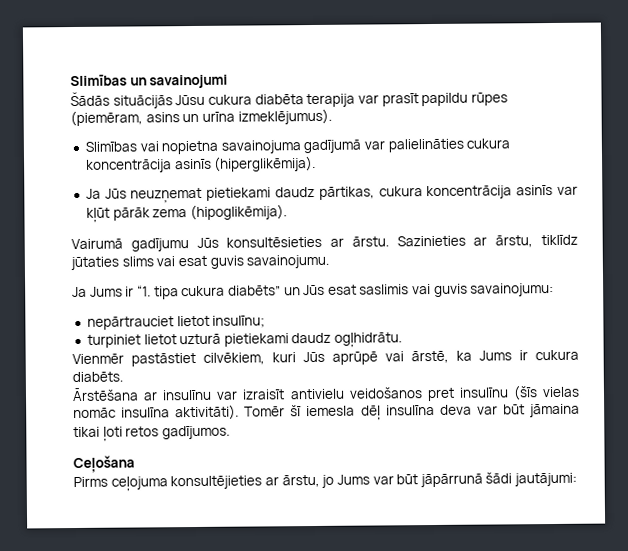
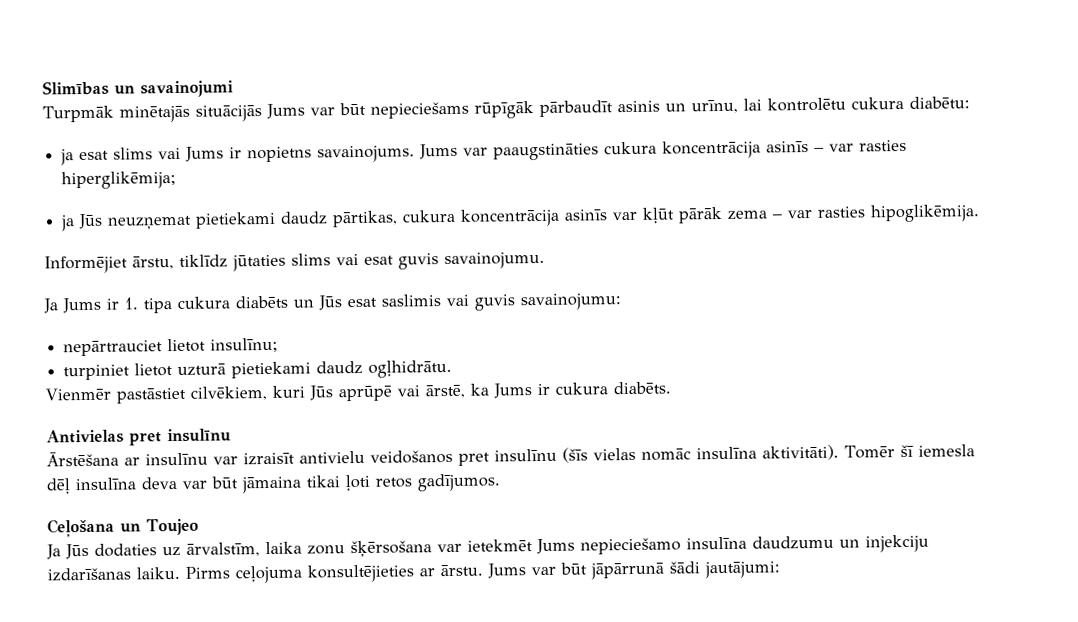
- Šādās situācijās Jūsu cukura diabēta terapija var prasīt papildu rūpes (piemēram, asins un urīna izmeklējumus).
- Slimības vai nopietna savainojuma gadījumā var palielināties cukura koncentrācija asinīs (hiperglikēmija).
- Ja Jūs neuzņemat pietiekami daudz pārtikas, cukura koncentrācija asinīs var kļūt pārāk zema (hipoglikēmija).
- Vairumā gadījumu Jūs konsultēsieties ar ārstu. Sazinieties ar ārstu, tiklīdz jūtaties slims vai esat guvis savainojumu.
+ Turpmāk minētajās situācijās Jums var būt nepieciešams rūpīgāk pārbaudīt asinis un urīnu, lai kontrolētu cukura diabētu:
+ ja esat slims vai Jums ir nopietns savainojums. Jums var paaugstināties cukura koncentrācija asinīs – var rasties hiperglikēmija;
+ ja Jūs neuzņemat pietiekami daudz pārtikas, cukura koncentrācija asinīs var kļūt pārāk zema – var rasties hipoglikēmija.
+ Informējiet ārstu, tiklīdz jūtaties slims vai esat guvis savainojumu.
- Ja Jums ir “1. tipa cukura diabēts” un Jūs esat saslimis vai guvis savainojumu:
+ Ja Jums ir 1. tipa cukura diabēts un Jūs esat saslimis vai guvis savainojumu:
+ Antivielas pret insulīnu
- Ceļošana
- Pirms ceļojuma konsultējieties ar ārstu, jo Jums var būt jāpārrunā šādi jautājumi:
+ Ceļošana un Toujeo
+ Ja Jūs dodaties uz ārvalstīm, laika zonu šķērsošana var ietekmēt Jums nepieciešamo insulīna daudzumu un injekciju izdarīšanas laiku. Pirms ceļojuma konsultējieties ar ārstu. Jums var būt jāpārrunā šādi jautājumi:

